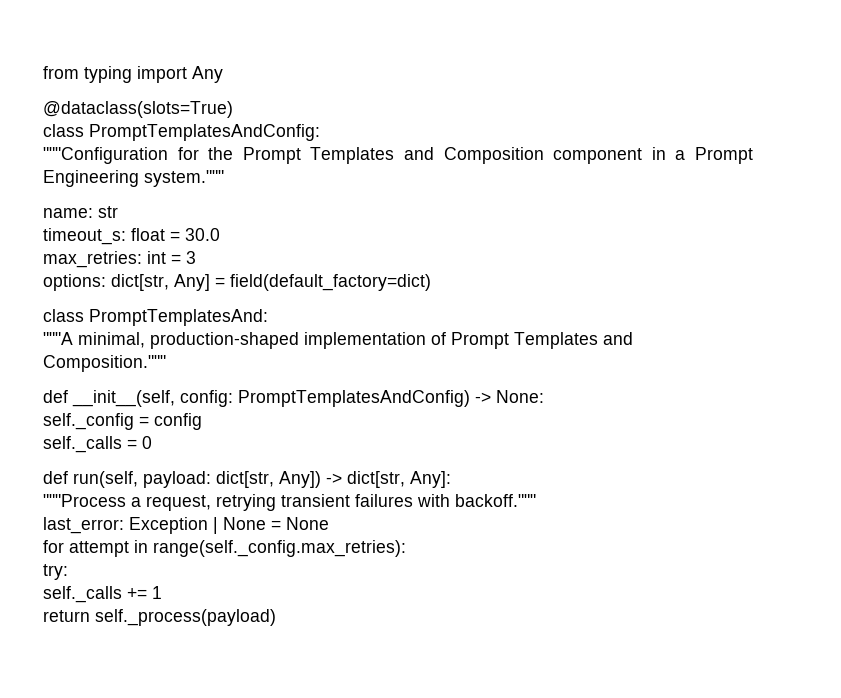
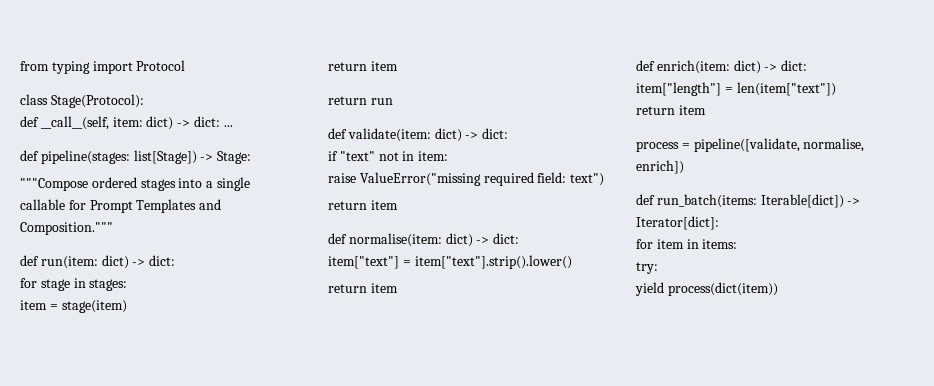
- from typing import Any
- @dataclass(slots=True)
- class PromptTemplatesAndConfig:
- """Configuration for the Prompt Templates and Composition component in a Prompt Engineering system."""
- name: str
- timeout_s: float = 30.0
- max_retries: int = 3
- options: dict[str, Any] = field(default_factory=dict)
- class PromptTemplatesAnd:
- """A minimal, production-shaped implementation of Prompt Templates and Composition."""
+ from typing import Protocol
+ class Stage(Protocol):
+ def __call__(self, item: dict) -> dict: ...
+ def pipeline(stages: list[Stage]) -> Stage:
+ """Compose ordered stages into a single callable for Prompt Templates and Composition."""
- def __init__(self, config: PromptTemplatesAndConfig) -> None:
- self._config = config
- self._calls = 0
- def run(self, payload: dict[str, Any]) -> dict[str, Any]:
- """Process a request, retrying transient failures with backoff."""
- last_error: Exception | None = None
- for attempt in range(self._config.max_retries):
+ def run(item: dict) -> dict:
+ for stage in stages:
+ item = stage(item)
+ return item
+ return run
+ def validate(item: dict) -> dict:
+ if "text" not in item:
+ raise ValueError("missing required field: text")
+ return item
+ def normalise(item: dict) -> dict:
+ item["text"] = item["text"].strip().lower()
+ return item
+ def enrich(item: dict) -> dict:
+ item["length"] = len(item["text"])
+ return item
+ process = pipeline([validate, normalise, enrich])
+ def run_batch(items: Iterable[dict]) -> Iterator[dict]:
+ for item in items:
  try:
- self._calls += 1
- return self._process(payload)
+ yield process(dict(item))

